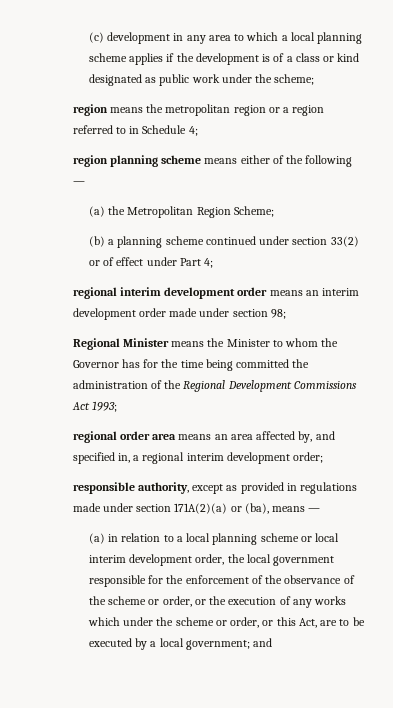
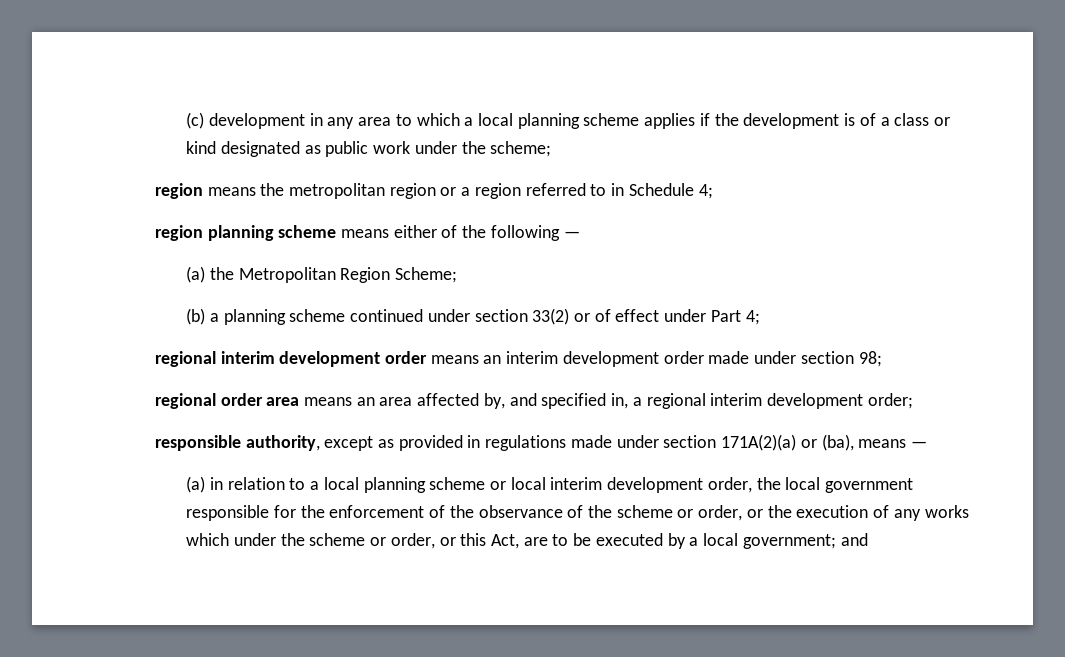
- Regional Minister means the Minister to whom the Governor has for the time being committed the administration of the Regional Development Commissions Act 1993;

